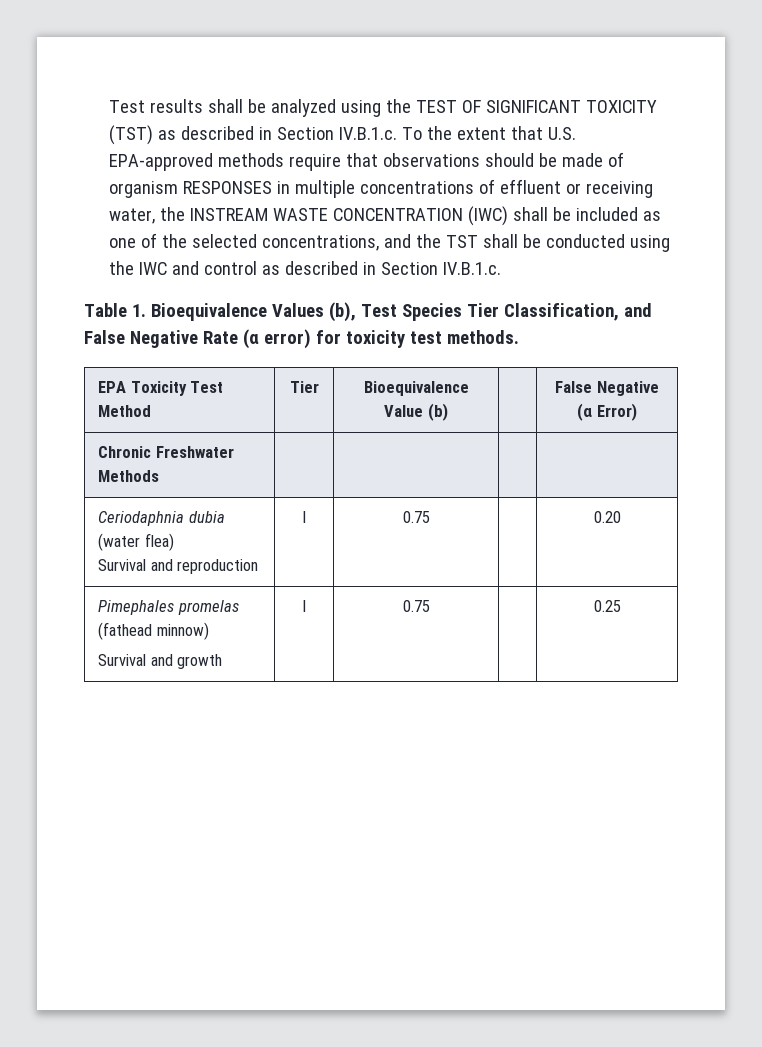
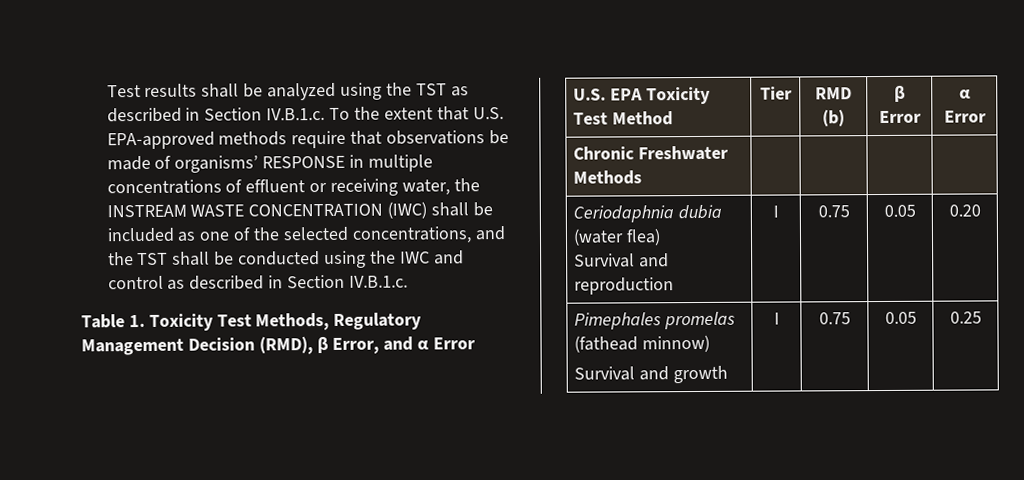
- Test results shall be analyzed using the TEST OF SIGNIFICANT TOXICITY (TST) as described in Section IV.B.1.c. To the extent that U.S. EPA-approved methods require that observations should be made of organism RESPONSES in multiple concentrations of effluent or receiving water, the INSTREAM WASTE CONCENTRATION (IWC) shall be included as one of the selected concentrations, and the TST shall be conducted using the IWC and control as described in Section IV.B.1.c.
+ Test results shall be analyzed using the TST as described in Section IV.B.1.c. To the extent that U.S. EPA-approved methods require that observations be made of organisms’ RESPONSE in multiple concentrations of effluent or receiving water, the INSTREAM WASTE CONCENTRATION (IWC) shall be included as one of the selected concentrations, and the TST shall be conducted using the IWC and control as described in Section IV.B.1.c.
- Table 1. Bioequivalence Values (b), Test Species Tier Classification, and False Negative Rate (α error) for toxicity test methods.
- EPA Toxicity Test Method | Tier | Bioequivalence Value (b) | | False Negative (α Error)
+ Table 1. Toxicity Test Methods, Regulatory Management Decision (RMD), β Error, and α Error
+ U.S. EPA Toxicity Test Method | Tier | RMD (b) | β Error | α Error
  Ceriodaphnia dubia (water flea)
- Survival and reproduction | I | 0.75 | | 0.20
+ Survival and reproduction | I | 0.75 | 0.05 | 0.20
  Pimephales promelas (fathead minnow)
- Survival and growth | I | 0.75 | | 0.25
+ Survival and growth | I | 0.75 | 0.05 | 0.25

